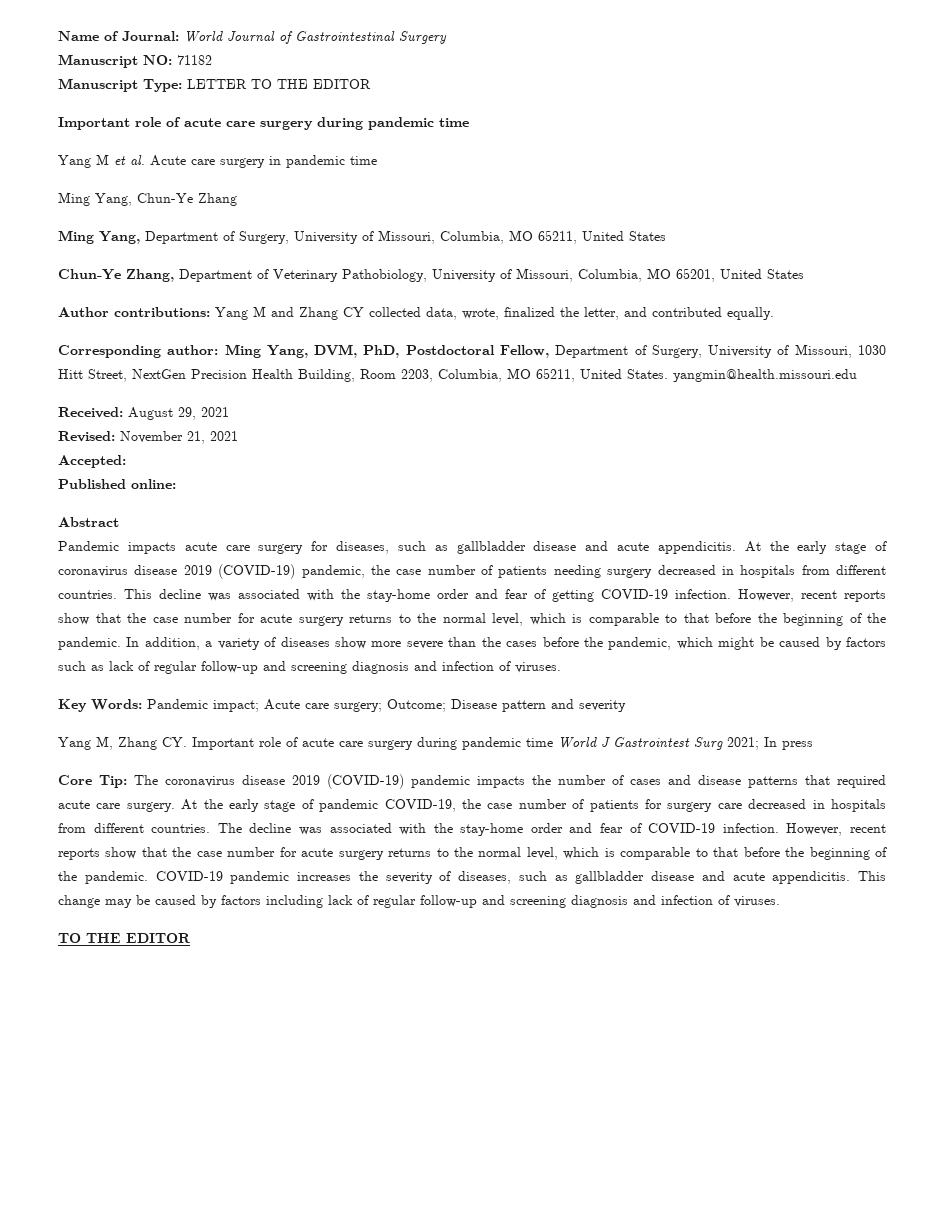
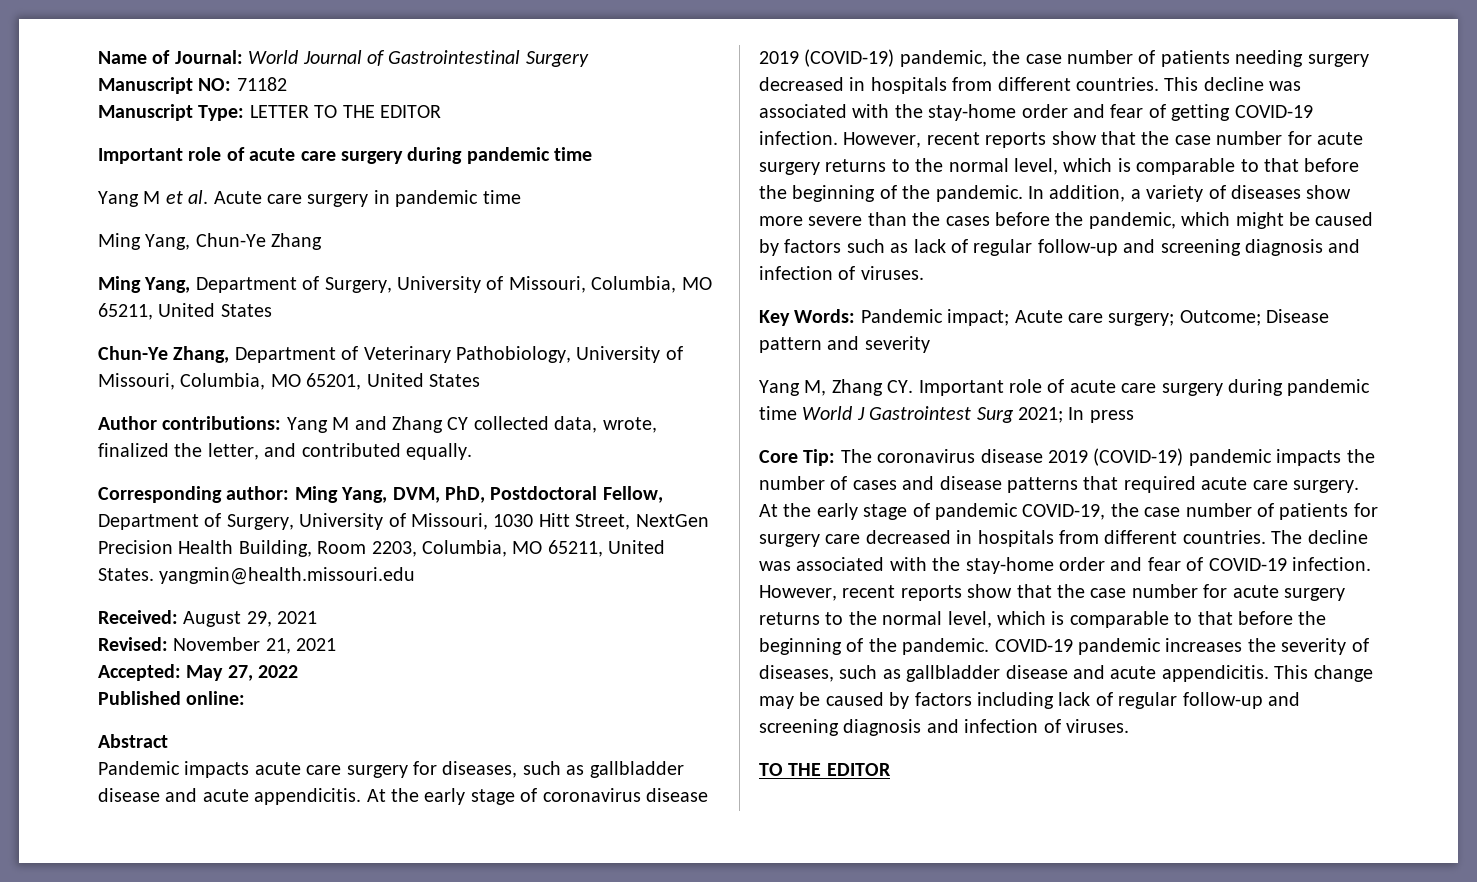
- Accepted:
+ Accepted: May 27, 2022

